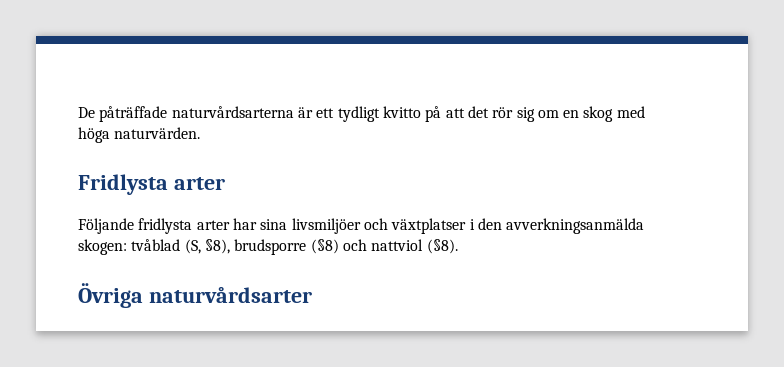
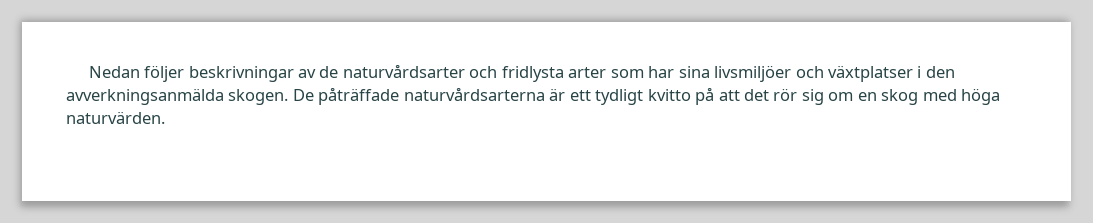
+ Nedan följer beskrivningar av de naturvårdsarter och fridlysta arter som har sina livsmiljöer och växtplatser i den avverkningsanmälda skogen.
- Fridlysta arter
- Följande fridlysta arter har sina livsmiljöer och växtplatser i den avverkningsanmälda skogen: tvåblad (S, §8), brudsporre (§8) och nattviol (§8).
- Övriga naturvårdsarter

